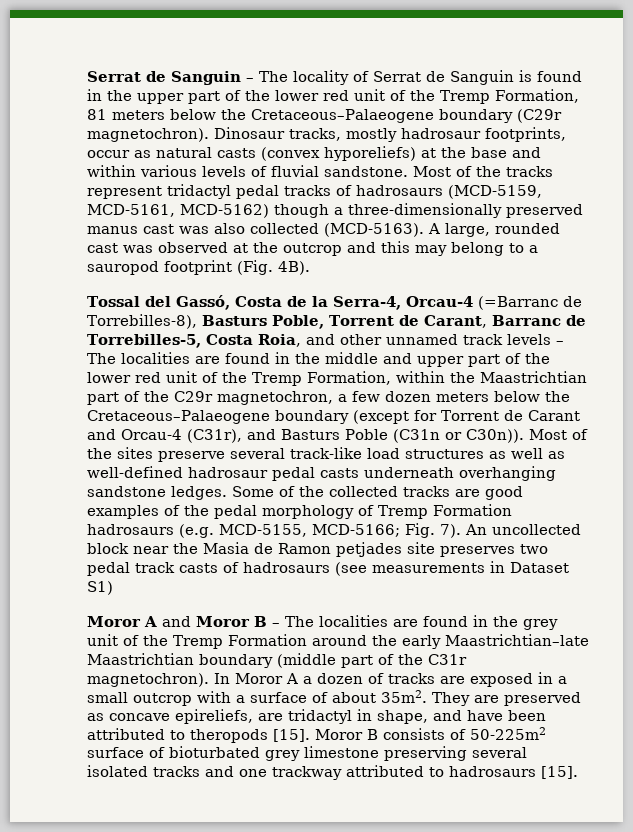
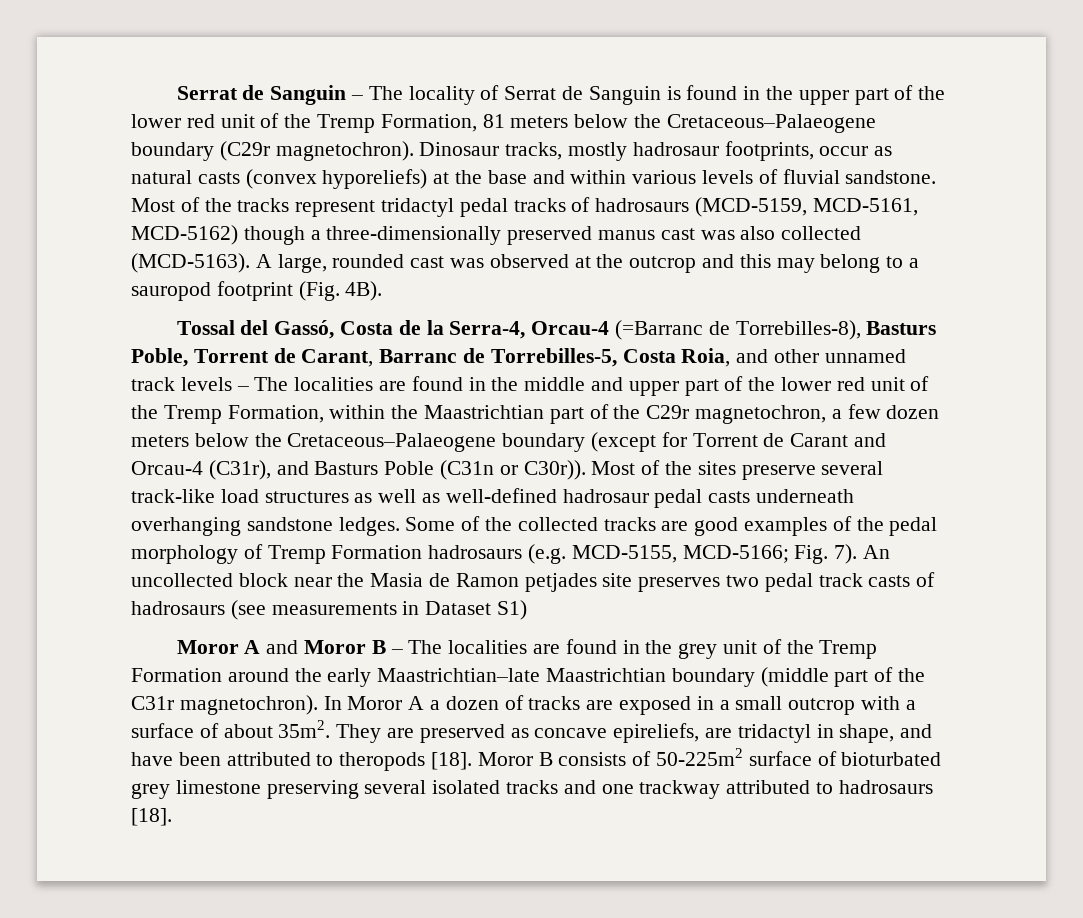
- Tossal del Gassó, Costa de la Serra-4, Orcau-4 (=Barranc de Torrebilles-8), Basturs Poble, Torrent de Carant, Barranc de Torrebilles-5, Costa Roia, and other unnamed track levels – The localities are found in the middle and upper part of the lower red unit of the Tremp Formation, within the Maastrichtian part of the C29r magnetochron, a few dozen meters below the Cretaceous–Palaeogene boundary (except for Torrent de Carant and Orcau-4 (C31r), and Basturs Poble (C31n or C30n)).
+ Tossal del Gassó, Costa de la Serra-4, Orcau-4 (=Barranc de Torrebilles-8), Basturs Poble, Torrent de Carant, Barranc de Torrebilles-5, Costa Roia, and other unnamed track levels – The localities are found in the middle and upper part of the lower red unit of the Tremp Formation, within the Maastrichtian part of the C29r magnetochron, a few dozen meters below the Cretaceous–Palaeogene boundary (except for Torrent de Carant and Orcau-4 (C31r), and Basturs Poble (C31n or C30r)).
- They are preserved as concave epireliefs, are tridactyl in shape, and have been attributed to theropods [15].
+ They are preserved as concave epireliefs, are tridactyl in shape, and have been attributed to theropods [18].
- Moror B consists of 50-225m2 surface of bioturbated grey limestone preserving several isolated tracks and one trackway attributed to hadrosaurs [15].
+ Moror B consists of 50-225m2 surface of bioturbated grey limestone preserving several isolated tracks and one trackway attributed to hadrosaurs [18].

